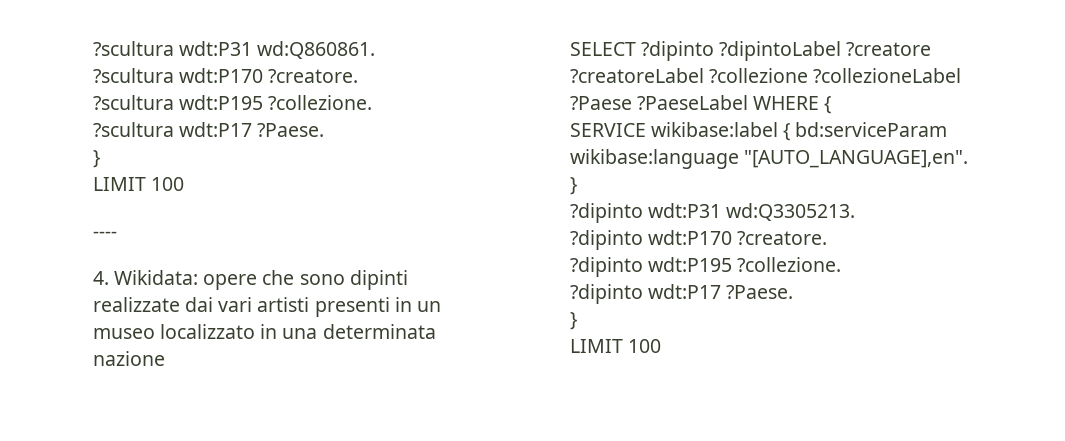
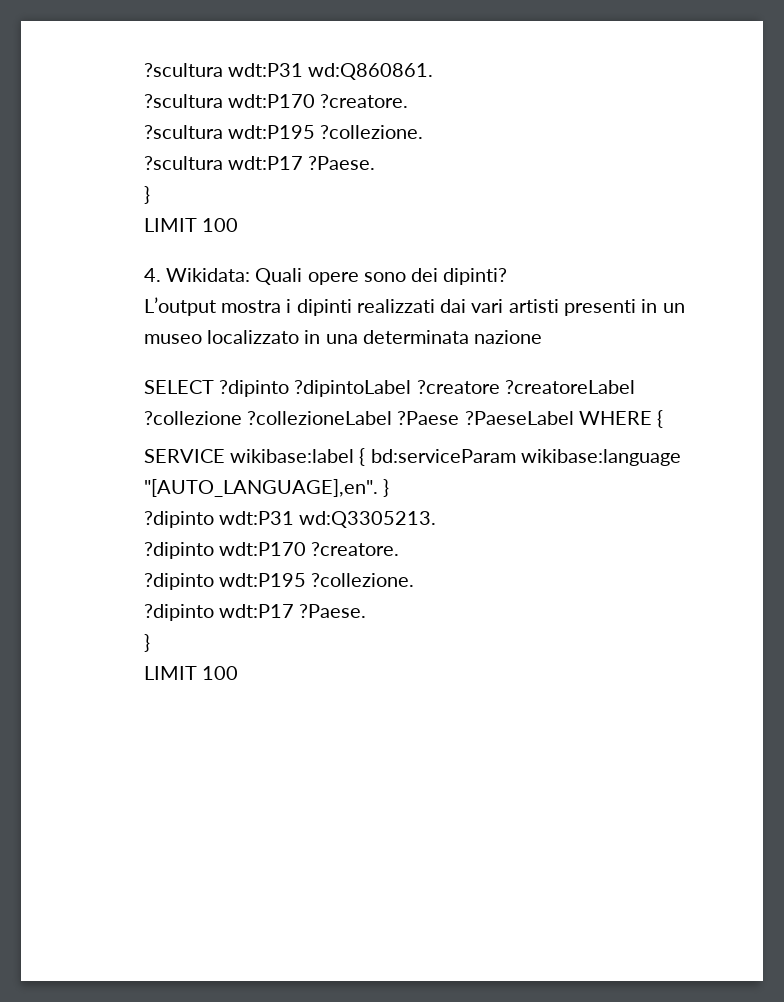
- ----
- 4. Wikidata: opere che sono dipinti realizzate dai vari artisti presenti in un museo localizzato in una determinata nazione
+ 4. Wikidata: Quali opere sono dei dipinti?
+ L’output mostra i dipinti realizzati dai vari artisti presenti in un museo localizzato in una determinata nazione

